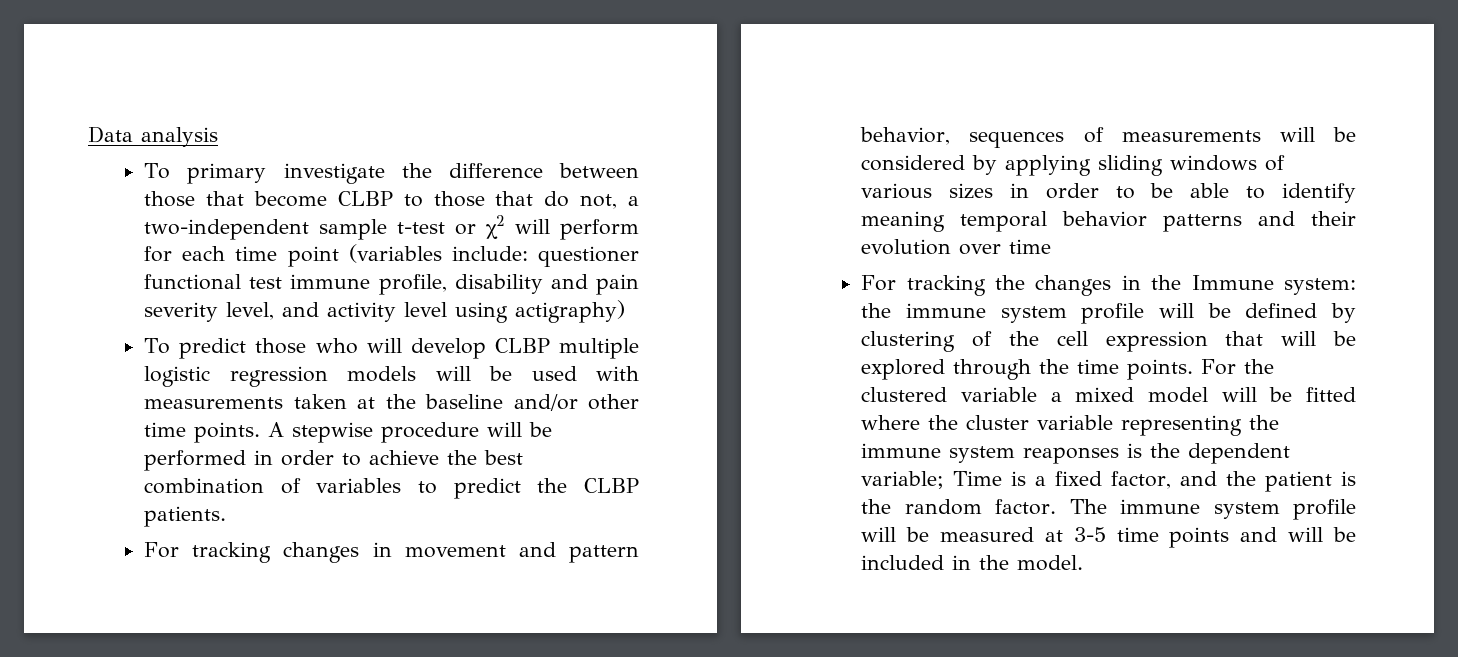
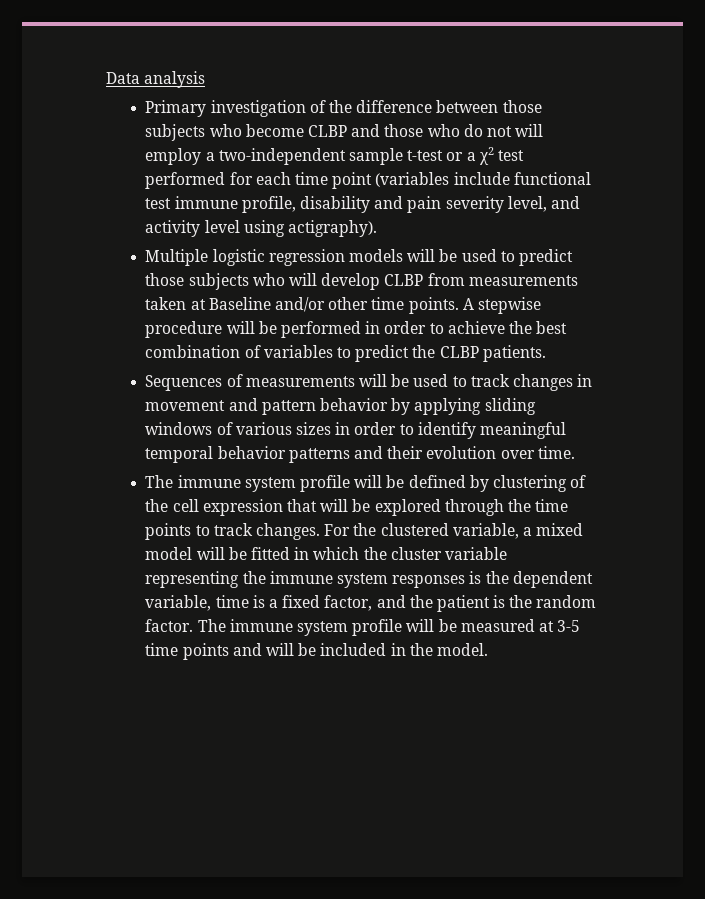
- To primary investigate the difference between those that become CLBP to those that do not, a two-independent sample t-test or χ2 will perform for each time point (variables include: questioner functional test immune profile, disability and pain severity level, and activity level using actigraphy)
- To predict those who will develop CLBP multiple logistic regression models will be used with measurements taken at the baseline and/or other time points.
+ Primary investigation of the difference between those subjects who become CLBP and those who do not will employ a two-independent sample t-test or a χ2 test performed for each time point (variables include functional test immune profile, disability and pain severity level, and activity level using actigraphy).
+ Multiple logistic regression models will be used to predict those subjects who will develop CLBP from measurements taken at Baseline and/or other time points.
- For tracking changes in movement and pattern behavior, sequences of measurements will be considered by applying sliding windows of various sizes in order to be able to identify meaning temporal behavior patterns and their evolution over time
- For tracking the changes in the Immune system: the immune system profile will be defined by clustering of the cell expression that will be explored through the time points.
+ Sequences of measurements will be used to track changes in movement and pattern behavior by applying sliding windows of various sizes in order to identify meaningful temporal behavior patterns and their evolution over time.
+ The immune system profile will be defined by clustering of the cell expression that will be explored through the time points to track changes.
- For the clustered variable a mixed model will be fitted where the cluster variable representing the immune system reaponses is the dependent variable; Time is a fixed factor, and the patient is the random factor.
+ For the clustered variable, a mixed model will be fitted in which the cluster variable representing the immune system responses is the dependent variable, time is a fixed factor, and the patient is the random factor.

